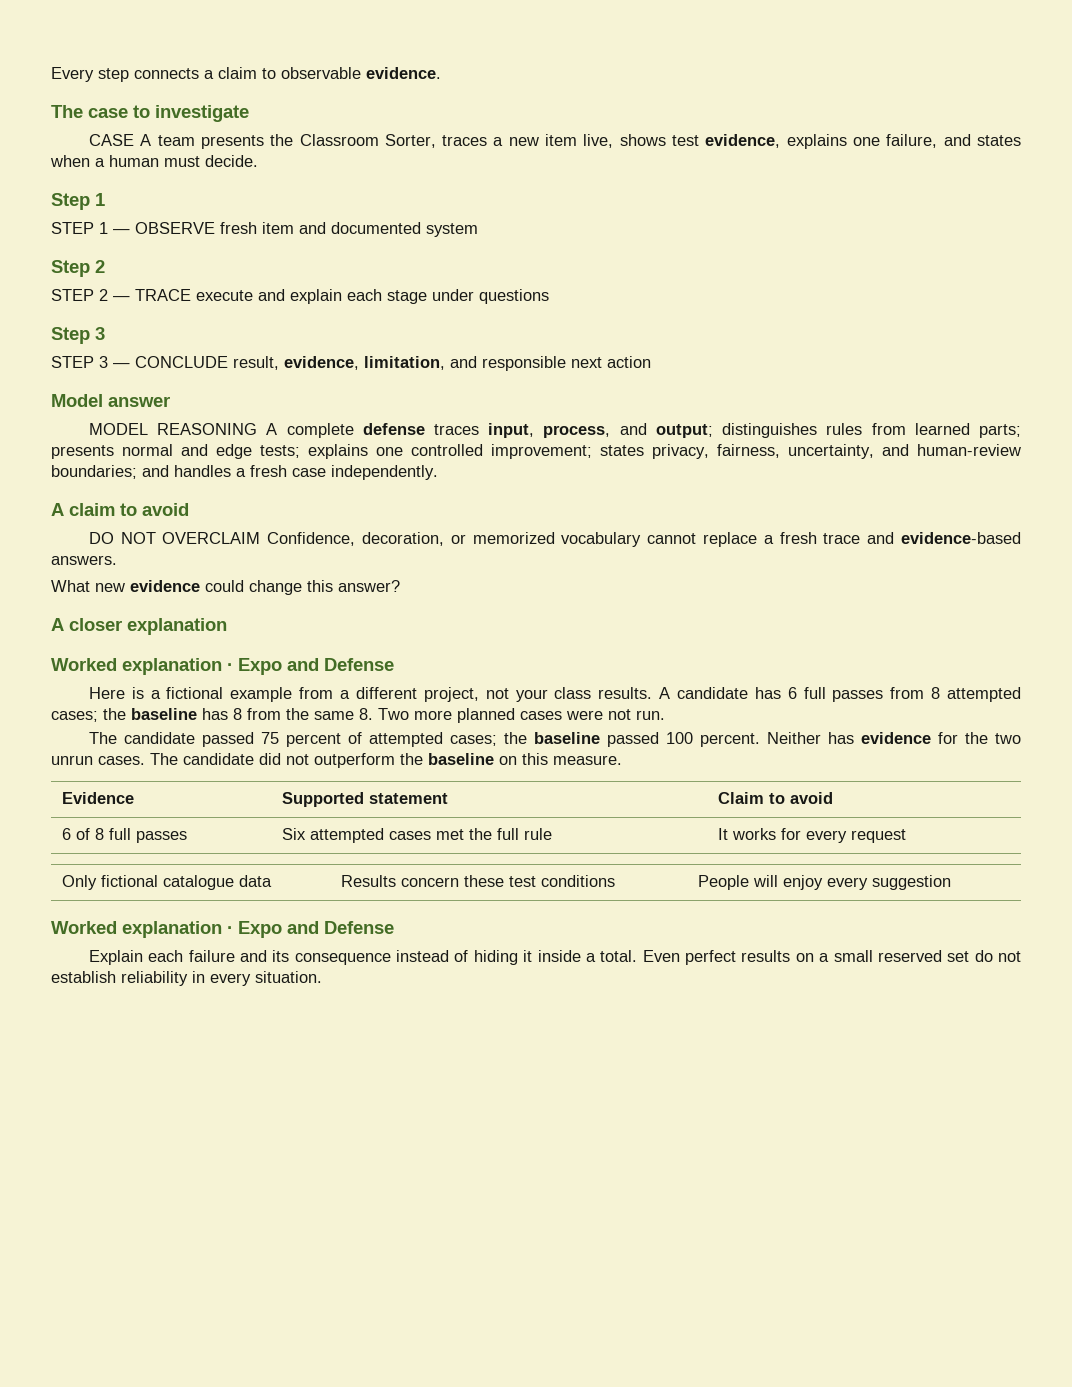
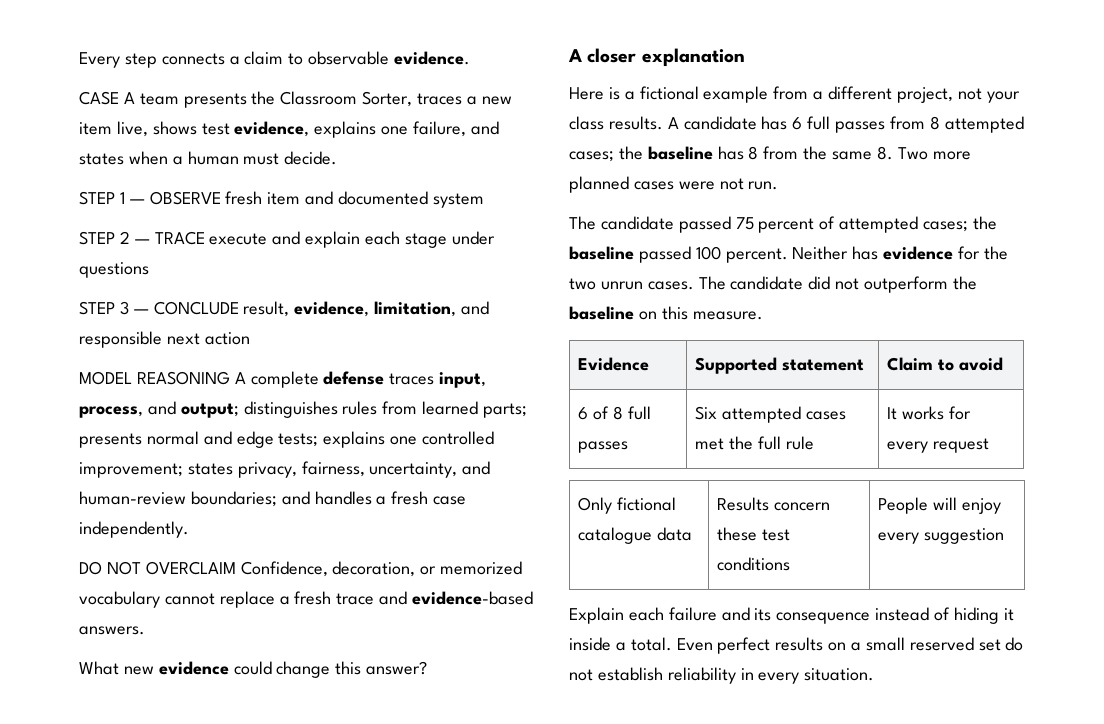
- The case to investigate
- Step 1
- Step 2
- Step 3
- Model answer
- A claim to avoid
  A closer explanation
- Worked explanation · Expo and Defense
  Only fictional catalogue data | Results concern these test conditions | People will enjoy every suggestion
- Worked explanation · Expo and Defense

